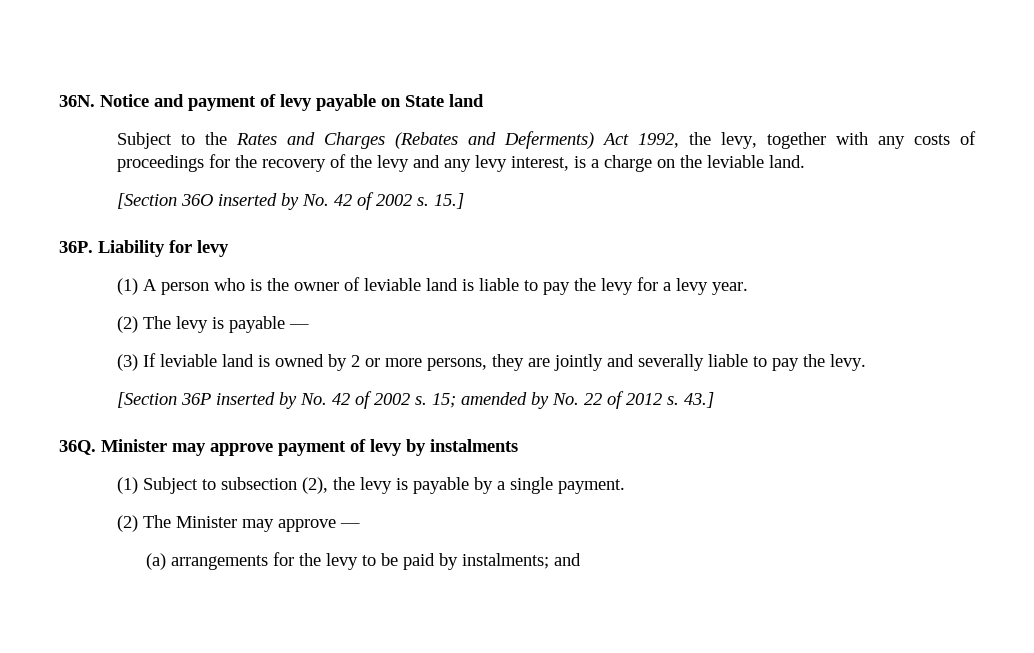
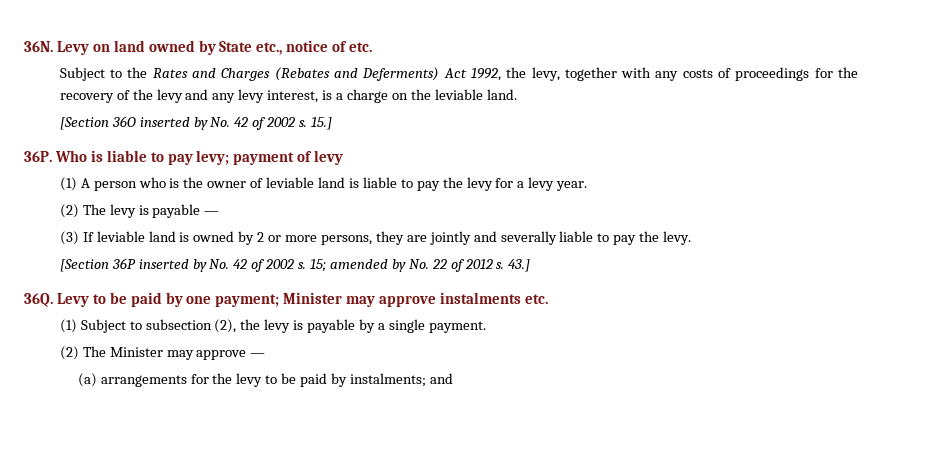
- Notice and payment of levy payable on State land
+ Levy on land owned by State etc., notice of etc.
- Liability for levy
+ Who is liable to pay levy; payment of levy
- Minister may approve payment of levy by instalments
+ Levy to be paid by one payment; Minister may approve instalments etc.

